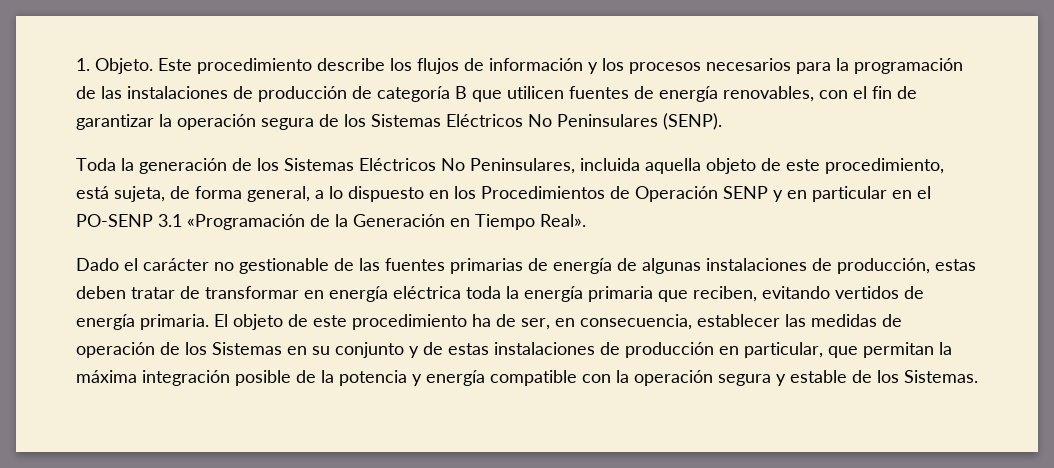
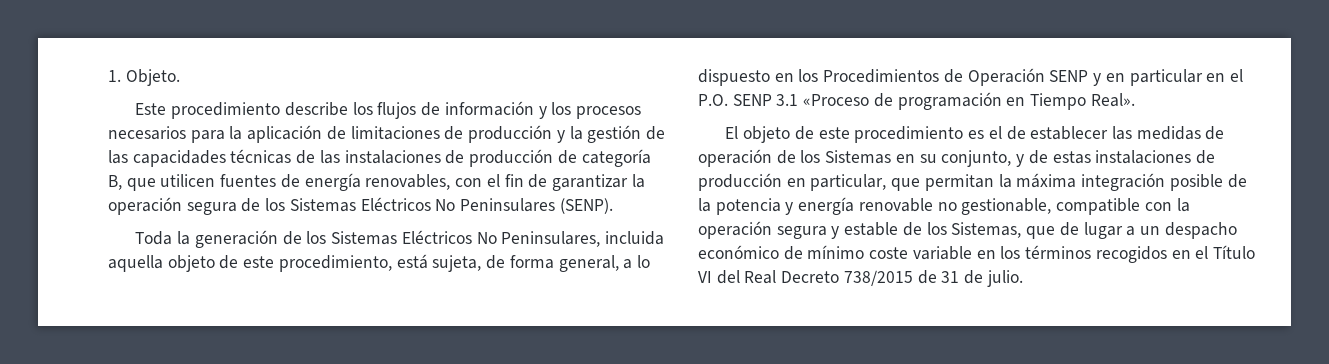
- 1. Objeto. Este procedimiento describe los flujos de información y los procesos necesarios para la programación de las instalaciones de producción de categoría B que utilicen fuentes de energía renovables, con el fin de garantizar la operación segura de los Sistemas Eléctricos No Peninsulares (SENP).
+ 1. Objeto.
+ Este procedimiento describe los flujos de información y los procesos necesarios para la aplicación de limitaciones de producción y la gestión de las capacidades técnicas de las instalaciones de producción de categoría B, que utilicen fuentes de energía renovables, con el fin de garantizar la operación segura de los Sistemas Eléctricos No Peninsulares (SENP).
- Toda la generación de los Sistemas Eléctricos No Peninsulares, incluida aquella objeto de este procedimiento, está sujeta, de forma general, a lo dispuesto en los Procedimientos de Operación SENP y en particular en el PO-SENP 3.1 «Programación de la Generación en Tiempo Real».
- Dado el carácter no gestionable de las fuentes primarias de energía de algunas instalaciones de producción, estas deben tratar de transformar en energía eléctrica toda la energía primaria que reciben, evitando vertidos de energía primaria. El objeto de este procedimiento ha de ser, en consecuencia, establecer las medidas de operación de los Sistemas en su conjunto y de estas instalaciones de producción en particular, que permitan la máxima integración posible de la potencia y energía compatible con la operación segura y estable de los Sistemas.
+ Toda la generación de los Sistemas Eléctricos No Peninsulares, incluida aquella objeto de este procedimiento, está sujeta, de forma general, a lo dispuesto en los Procedimientos de Operación SENP y en particular en el P.O. SENP 3.1 «Proceso de programación en Tiempo Real».
+ El objeto de este procedimiento es el de establecer las medidas de operación de los Sistemas en su conjunto, y de estas instalaciones de producción en particular, que permitan la máxima integración posible de la potencia y energía renovable no gestionable, compatible con la operación segura y estable de los Sistemas, que de lugar a un despacho económico de mínimo coste variable en los términos recogidos en el Título VI del Real Decreto 738/2015 de 31 de julio.

